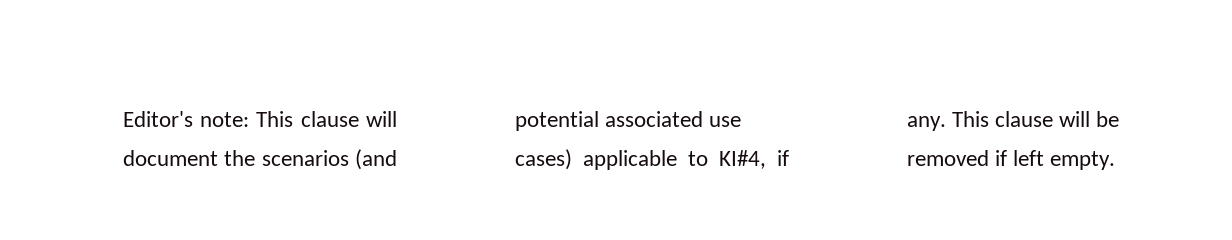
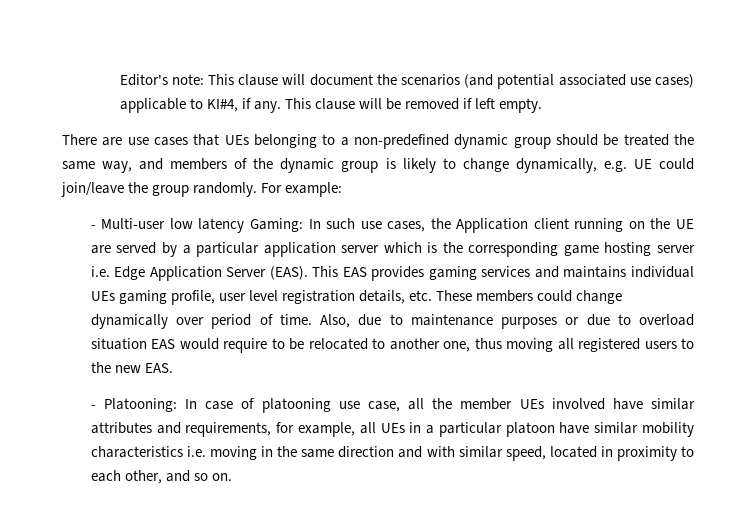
+ There are use cases that UEs belonging to a non-predefined dynamic group should be treated the same way, and members of the dynamic group is likely to change dynamically, e.g. UE could join/leave the group randomly. For example:
+ - Multi-user low latency Gaming: In such use cases, the Application client running on the UE are served by a particular application server which is the corresponding game hosting server i.e. Edge Application Server (EAS). This EAS provides gaming services and maintains individual UEs gaming profile, user level registration details, etc. These members could change dynamically over period of time. Also, due to maintenance purposes or due to overload situation EAS would require to be relocated to another one, thus moving all registered users to the new EAS.
+ - Platooning: In case of platooning use case, all the member UEs involved have similar attributes and requirements, for example, all UEs in a particular platoon have similar mobility characteristics i.e. moving in the same direction and with similar speed, located in proximity to each other, and so on.

